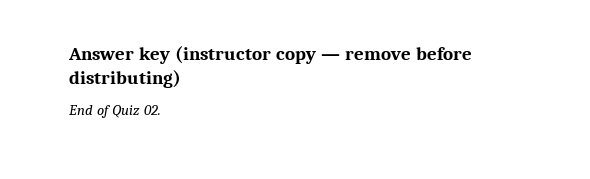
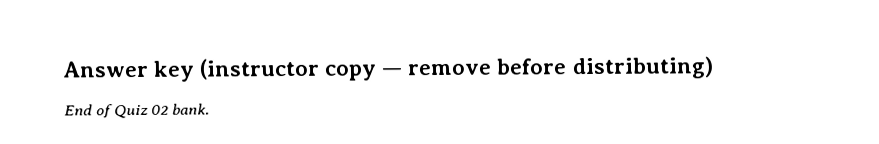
- End of Quiz 02.
+ End of Quiz 02 bank.

